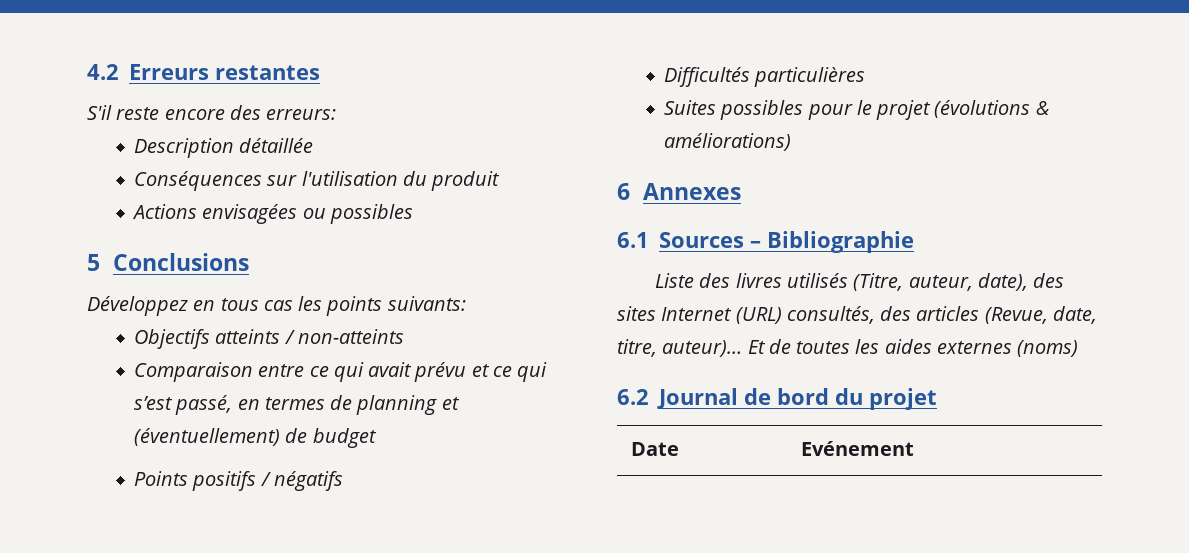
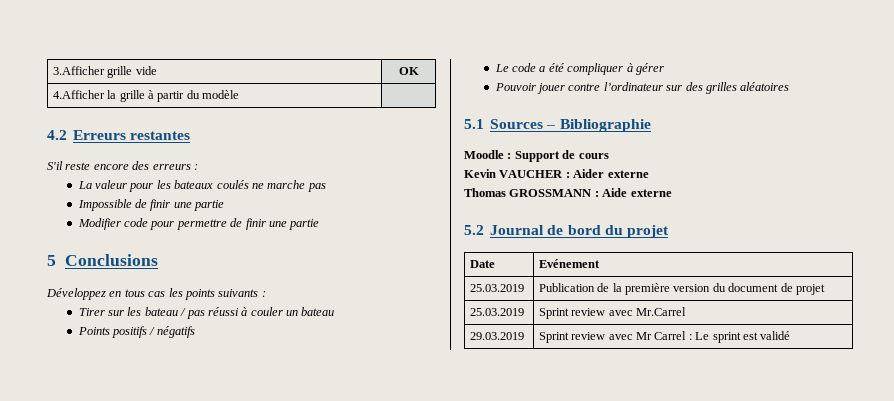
+ 3.Afficher grille vide | OK
+ 4.Afficher la grille à partir du modèle |
- S'il reste encore des erreurs:
- Description détaillée
- Conséquences sur l'utilisation du produit
- Actions envisagées ou possibles
+ S'il reste encore des erreurs :
+ La valeur pour les bateaux coulés ne marche pas
+ Impossible de finir une partie
+ Modifier code pour permettre de finir une partie
- Développez en tous cas les points suivants:
- Objectifs atteints / non-atteints
- Comparaison entre ce qui avait prévu et ce qui s’est passé, en termes de planning et (éventuellement) de budget
+ Développez en tous cas les points suivants :
+ Tirer sur les bateau / pas réussi à couler un bateau
  Points positifs / négatifs
- Difficultés particulières
- Suites possibles pour le projet (évolutions & améliorations)
- 6 Annexes
- 6.1 Sources – Bibliographie
- Liste des livres utilisés (Titre, auteur, date), des sites Internet (URL) consultés, des articles (Revue, date, titre, auteur)… Et de toutes les aides externes (noms)
- 6.2 Journal de bord du projet
+ Le code a été compliquer à gérer
+ Pouvoir jouer contre l’ordinateur sur des grilles aléatoires
+ 5.1 Sources – Bibliographie
+ Moodle : Support de cours
+ Kevin VAUCHER : Aider externe
+ Thomas GROSSMANN : Aide externe
+ 5.2 Journal de bord du projet
+ 25.03.2019 | Publication de la première version du document de projet
+ 25.03.2019 | Sprint review avec Mr.Carrel
+ 29.03.2019 | Sprint review avec Mr Carrel : Le sprint est validé

